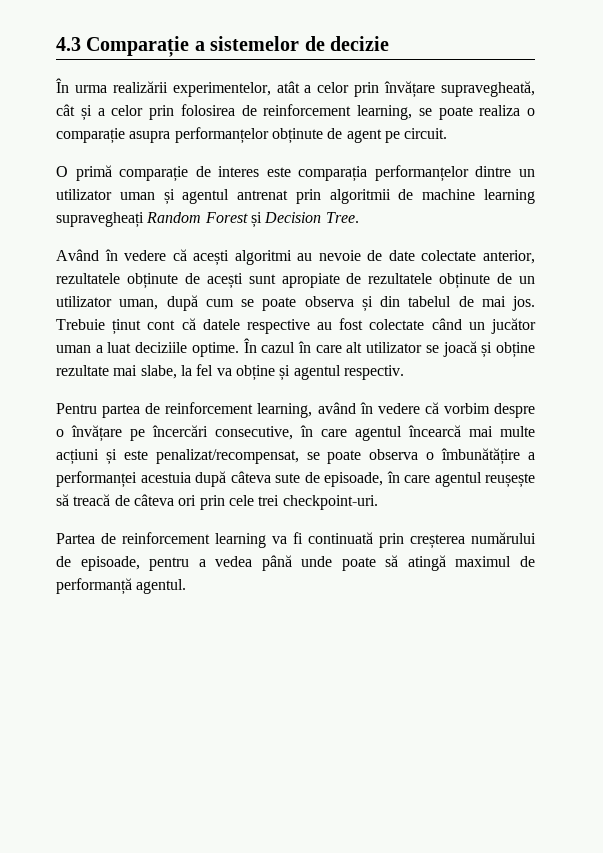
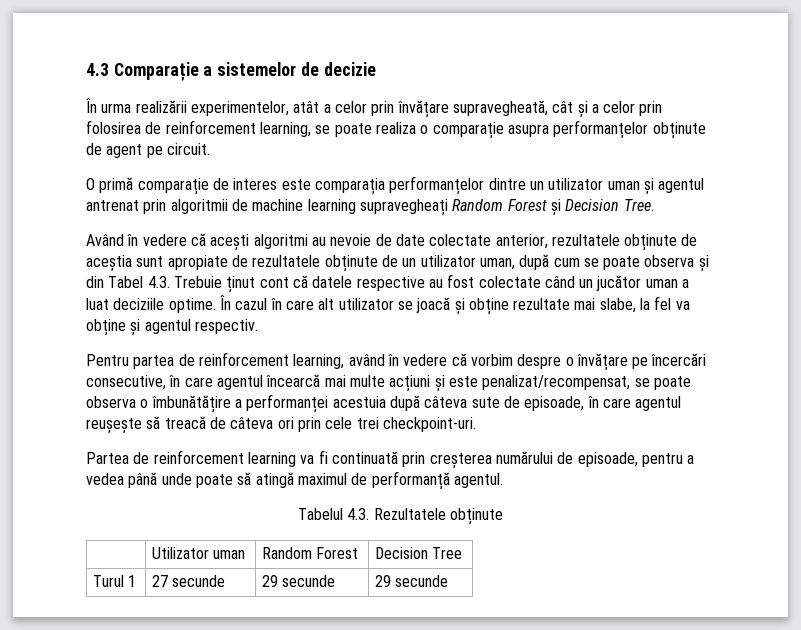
- Având în vedere că acești algoritmi au nevoie de date colectate anterior, rezultatele obținute de acești sunt apropiate de rezultatele obținute de un utilizator uman, după cum se poate observa și din tabelul de mai jos. Trebuie ținut cont că datele respective au fost colectate când un jucător uman a luat deciziile optime.
+ Având în vedere că acești algoritmi au nevoie de date colectate anterior, rezultatele obținute de aceștia sunt apropiate de rezultatele obținute de un utilizator uman, după cum se poate observa și din Tabel 4.3. Trebuie ținut cont că datele respective au fost colectate când un jucător uman a luat deciziile optime.
+ Tabelul 4.3. Rezultatele obținute
+ | Utilizator uman | Random Forest | Decision Tree
+ Turul 1 | 27 secunde | 29 secunde | 29 secunde

